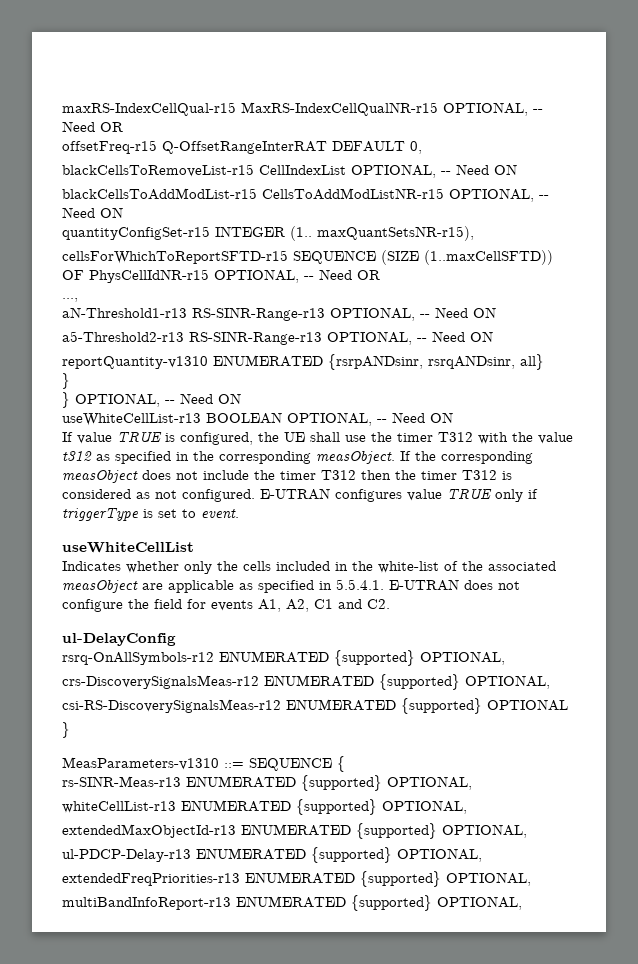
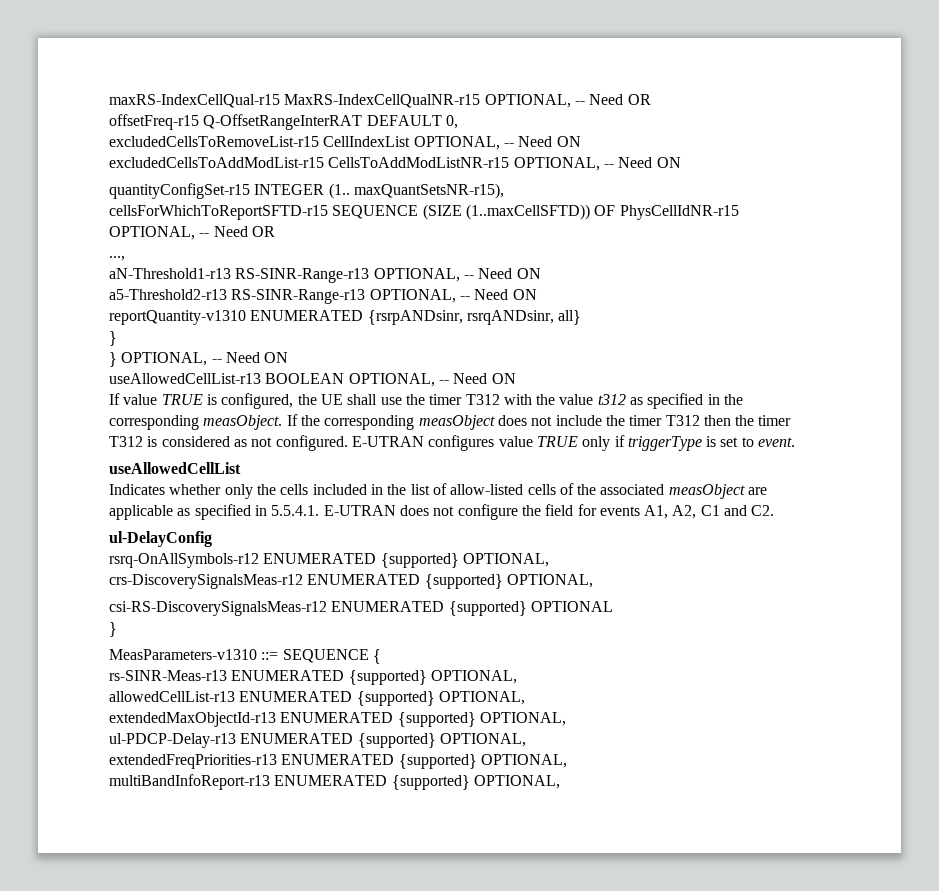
- blackCellsToRemoveList-r15 CellIndexList OPTIONAL, -- Need ON
+ excludedCellsToRemoveList-r15 CellIndexList OPTIONAL, -- Need ON
- blackCellsToAddModList-r15 CellsToAddModListNR-r15 OPTIONAL, -- Need ON
+ excludedCellsToAddModList-r15 CellsToAddModListNR-r15 OPTIONAL, -- Need ON
- useWhiteCellList-r13 BOOLEAN OPTIONAL, -- Need ON
+ useAllowedCellList-r13 BOOLEAN OPTIONAL, -- Need ON
- useWhiteCellList
+ useAllowedCellList
- Indicates whether only the cells included in the white-list of the associated measObject are applicable as specified in 5.5.4.1. E-UTRAN does not configure the field for events A1, A2, C1 and C2.
+ Indicates whether only the cells included in the list of allow-listed cells of the associated measObject are applicable as specified in 5.5.4.1. E-UTRAN does not configure the field for events A1, A2, C1 and C2.
- whiteCellList-r13 ENUMERATED {supported} OPTIONAL,
+ allowedCellList-r13 ENUMERATED {supported} OPTIONAL,

